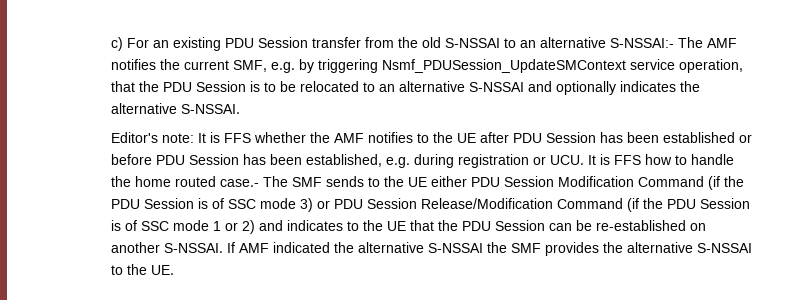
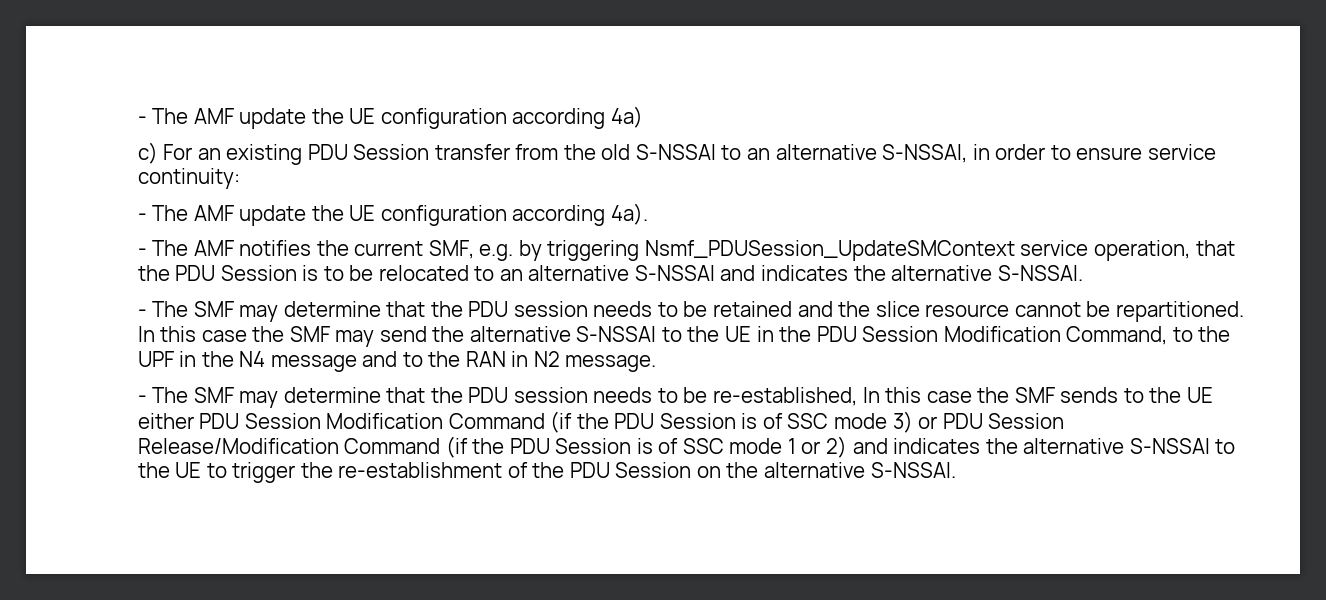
+ - The AMF update the UE configuration according 4a)
- c) For an existing PDU Session transfer from the old S-NSSAI to an alternative S-NSSAI:- The AMF notifies the current SMF, e.g. by triggering Nsmf_PDUSession_UpdateSMContext service operation, that the PDU Session is to be relocated to an alternative S-NSSAI and optionally indicates the alternative S-NSSAI.
+ c) For an existing PDU Session transfer from the old S-NSSAI to an alternative S-NSSAI, in order to ensure service continuity:
+ - The AMF update the UE configuration according 4a).
+ - The AMF notifies the current SMF, e.g. by triggering Nsmf_PDUSession_UpdateSMContext service operation, that the PDU Session is to be relocated to an alternative S-NSSAI and indicates the alternative S-NSSAI.
- Editor's note: It is FFS whether the AMF notifies to the UE after PDU Session has been established or before PDU Session has been established, e.g. during registration or UCU. It is FFS how to handle the home routed case.- The SMF sends to the UE either PDU Session Modification Command (if the PDU Session is of SSC mode 3) or PDU Session Release/Modification Command (if the PDU Session is of SSC mode 1 or 2) and indicates to the UE that the PDU Session can be re-established on another S-NSSAI. If AMF indicated the alternative S-NSSAI the SMF provides the alternative S-NSSAI to the UE.
+ - The SMF may determine that the PDU session needs to be retained and the slice resource cannot be repartitioned. In this case the SMF may send the alternative S-NSSAI to the UE in the PDU Session Modification Command, to the UPF in the N4 message and to the RAN in N2 message.
+ - The SMF may determine that the PDU session needs to be re-established, In this case the SMF sends to the UE either PDU Session Modification Command (if the PDU Session is of SSC mode 3) or PDU Session Release/Modification Command (if the PDU Session is of SSC mode 1 or 2) and indicates the alternative S-NSSAI to the UE to trigger the re-establishment of the PDU Session on the alternative S-NSSAI.

